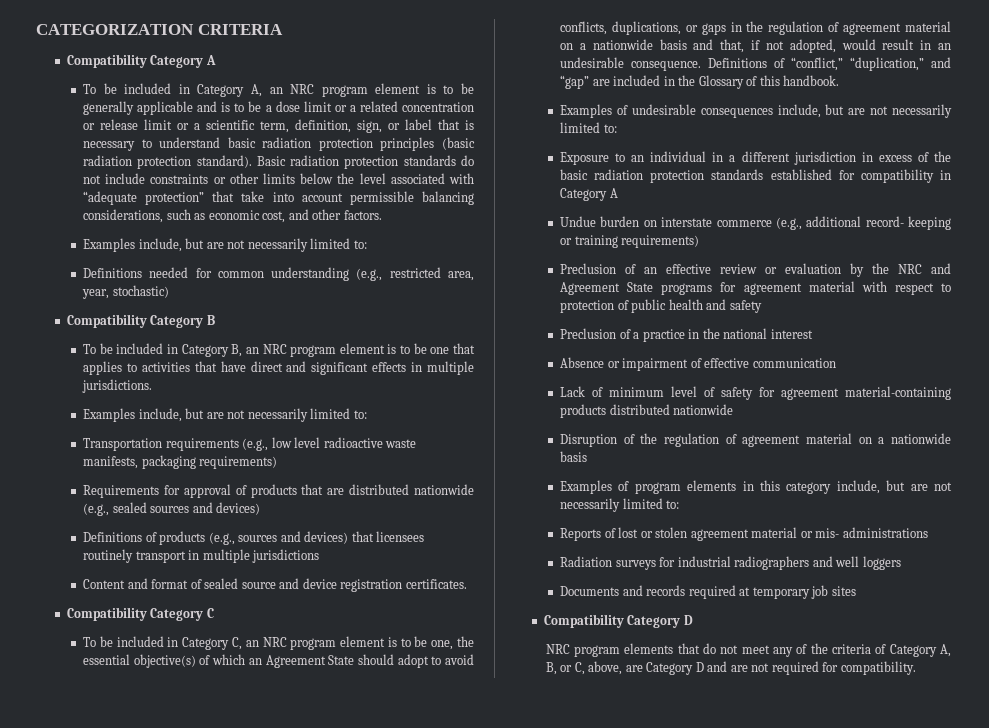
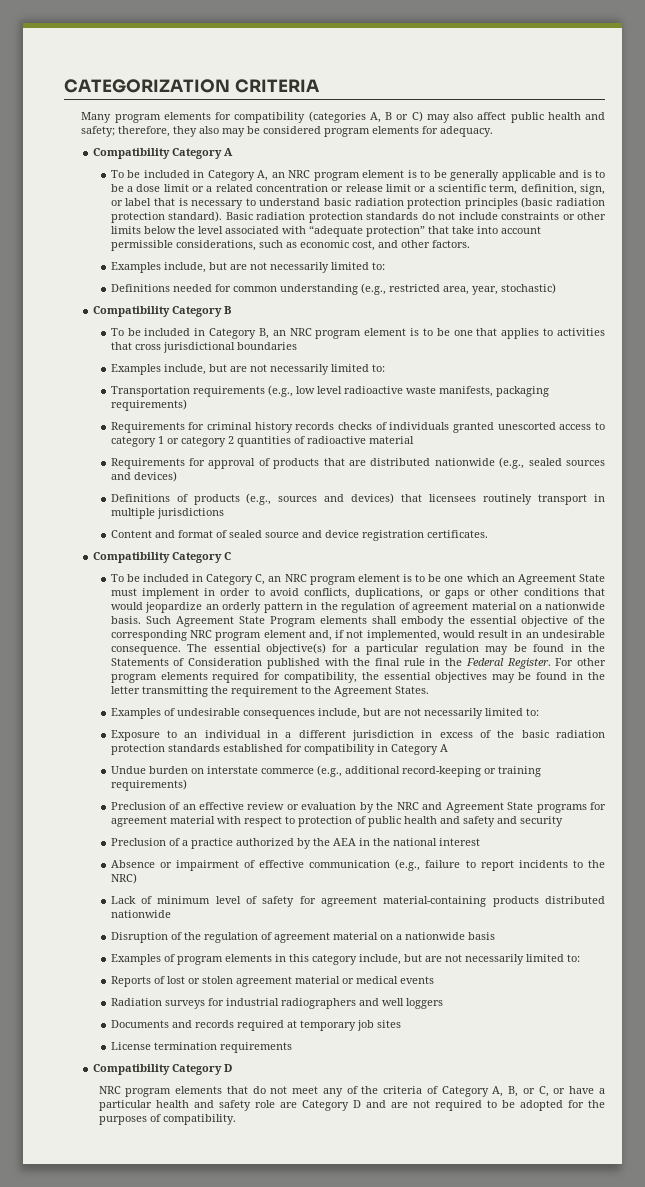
+ Many program elements for compatibility (categories A, B or C) may also affect public health and safety; therefore, they also may be considered program elements for adequacy.
- Basic radiation protection standards do not include constraints or other limits below the level associated with “adequate protection” that take into account permissible balancing considerations, such as economic cost, and other factors.
+ Basic radiation protection standards do not include constraints or other limits below the level associated with “adequate protection” that take into account permissible considerations, such as economic cost, and other factors.
- To be included in Category B, an NRC program element is to be one that applies to activities that have direct and significant effects in multiple jurisdictions.
+ To be included in Category B, an NRC program element is to be one that applies to activities that cross jurisdictional boundaries
+ Requirements for criminal history records checks of individuals granted unescorted access to category 1 or category 2 quantities of radioactive material
- To be included in Category C, an NRC program element is to be one, the essential objective(s) of which an Agreement State should adopt to avoid conflicts, duplications, or gaps in the regulation of agreement material on a nationwide basis and that, if not adopted, would result in an undesirable consequence.
+ To be included in Category C, an NRC program element is to be one which an Agreement State must implement in order to avoid conflicts, duplications, or gaps or other conditions that would jeopardize an orderly pattern in the regulation of agreement material on a nationwide basis. Such Agreement State Program elements shall embody the essential objective of the corresponding NRC program element and, if not implemented, would result in an undesirable consequence.
- Definitions of “conflict,” “duplication,” and “gap” are included in the Glossary of this handbook.
+ The essential objective(s) for a particular regulation may be found in the Statements of Consideration published with the final rule in the Federal Register. For other program elements required for compatibility, the essential objectives may be found in the letter transmitting the requirement to the Agreement States.
- Undue burden on interstate commerce (e.g., additional record- keeping or training requirements)
+ Undue burden on interstate commerce (e.g., additional record-keeping or training requirements)
- Preclusion of an effective review or evaluation by the NRC and Agreement State programs for agreement material with respect to protection of public health and safety
+ Preclusion of an effective review or evaluation by the NRC and Agreement State programs for agreement material with respect to protection of public health and safety and security
- Preclusion of a practice in the national interest
+ Preclusion of a practice authorized by the AEA in the national interest
- Absence or impairment of effective communication
+ Absence or impairment of effective communication (e.g., failure to report incidents to the NRC)
- Reports of lost or stolen agreement material or mis- administrations
+ Reports of lost or stolen agreement material or medical events
+ License termination requirements
- NRC program elements that do not meet any of the criteria of Category A, B, or C, above, are Category D and are not required for compatibility.
+ NRC program elements that do not meet any of the criteria of Category A, B, or C, or have a particular health and safety role are Category D and are not required to be adopted for the purposes of compatibility.

